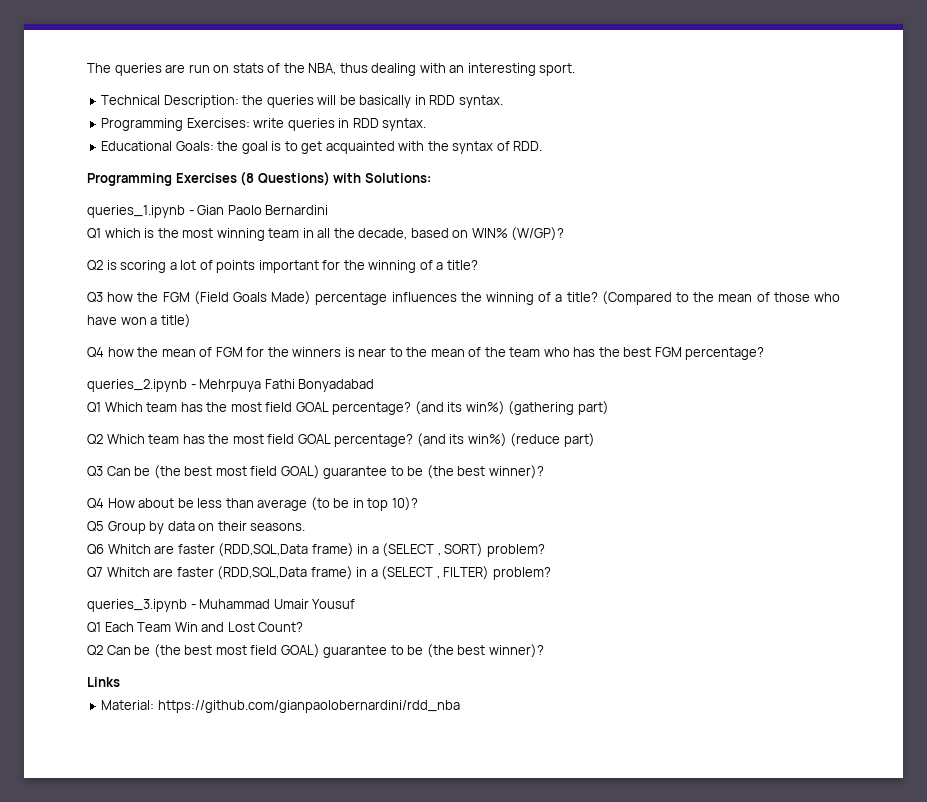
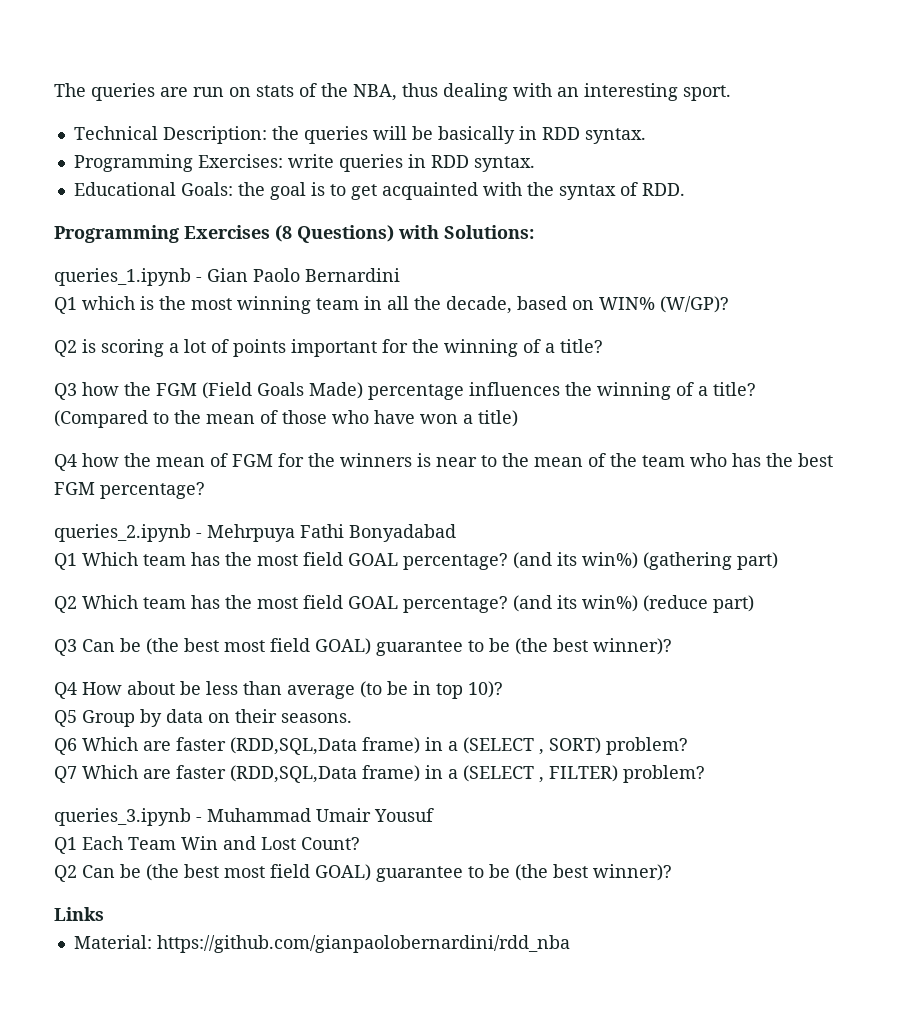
- Q6 Whitch are faster (RDD,SQL,Data frame) in a (SELECT , SORT) problem?
+ Q6 Which are faster (RDD,SQL,Data frame) in a (SELECT , SORT) problem?
- Q7 Whitch are faster (RDD,SQL,Data frame) in a (SELECT , FILTER) problem?
+ Q7 Which are faster (RDD,SQL,Data frame) in a (SELECT , FILTER) problem?

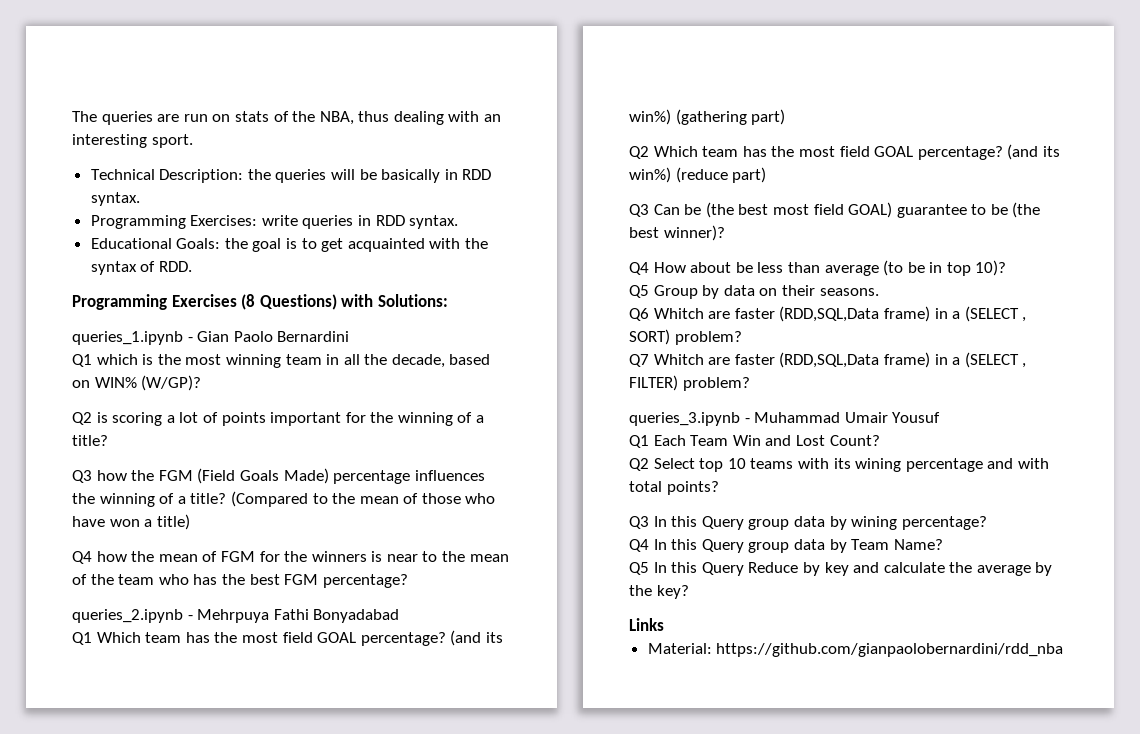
- Q6 Which are faster (RDD,SQL,Data frame) in a (SELECT , SORT) problem?
+ Q6 Whitch are faster (RDD,SQL,Data frame) in a (SELECT , SORT) problem?
- Q7 Which are faster (RDD,SQL,Data frame) in a (SELECT , FILTER) problem?
+ Q7 Whitch are faster (RDD,SQL,Data frame) in a (SELECT , FILTER) problem?
- Q2 Can be (the best most field GOAL) guarantee to be (the best winner)?
+ Q2 Select top 10 teams with its wining percentage and with total points?
+ Q3 In this Query group data by wining percentage?
+ Q4 In this Query group data by Team Name?
+ Q5 In this Query Reduce by key and calculate the average by the key?

